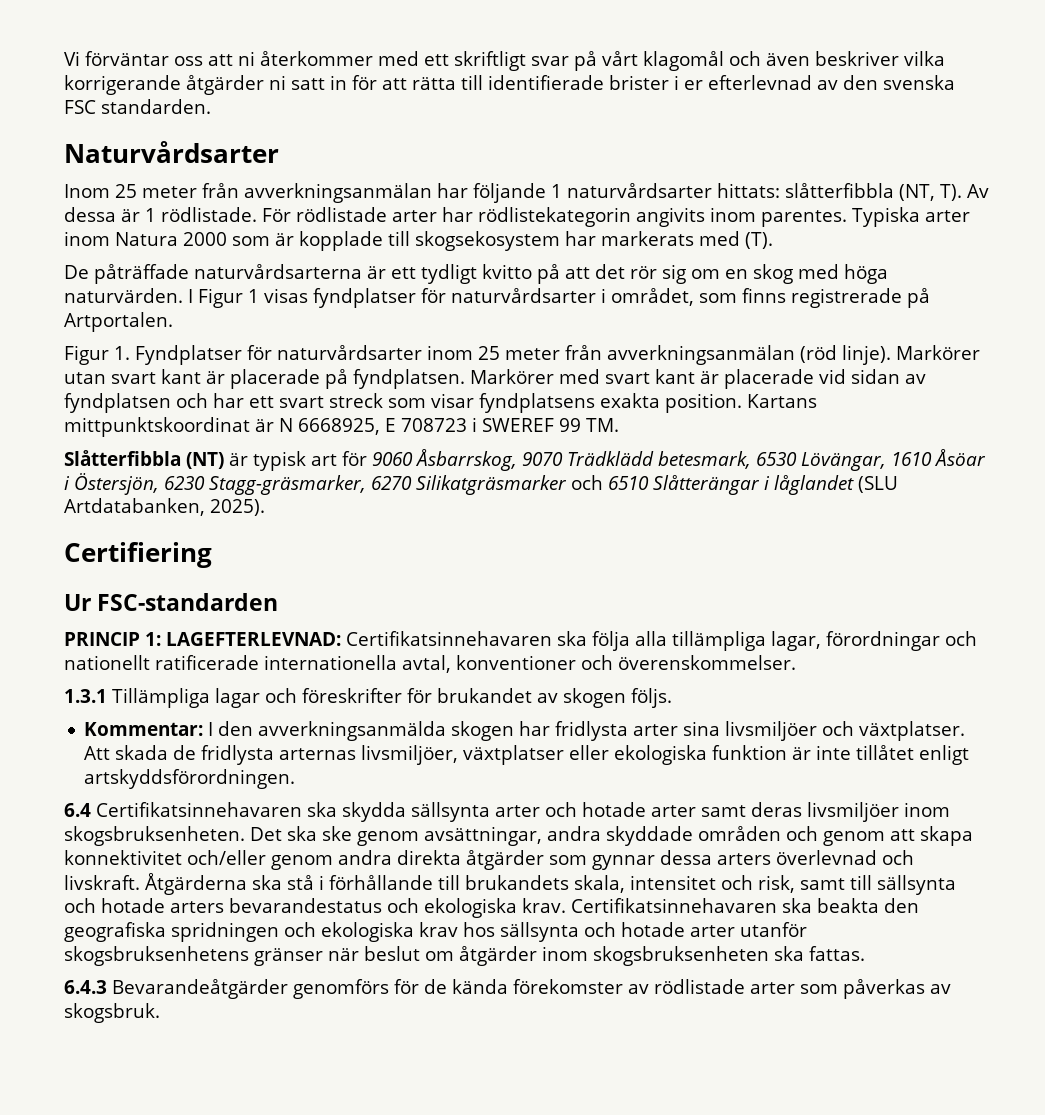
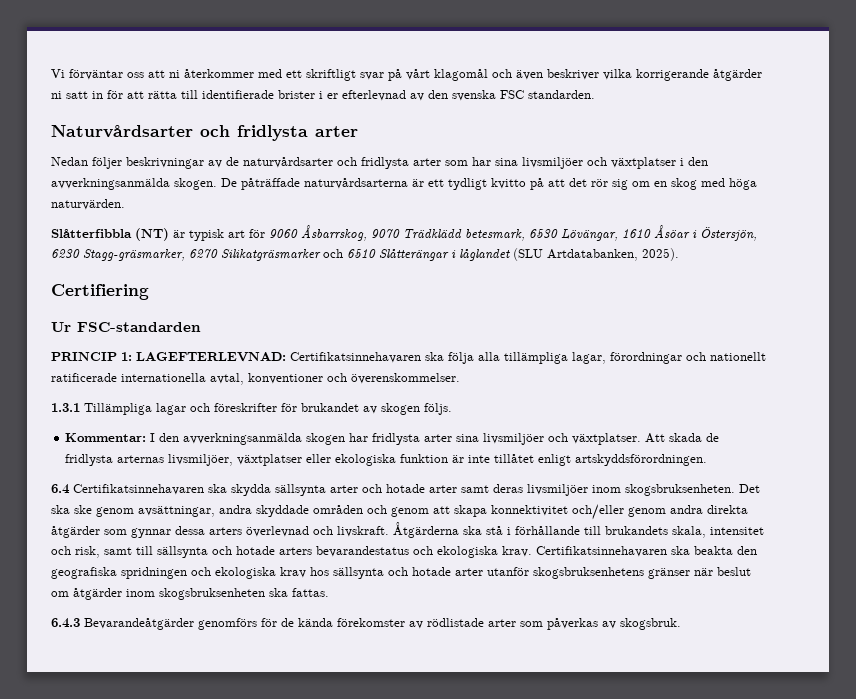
- Naturvårdsarter
- Inom 25 meter från avverkningsanmälan har följande 1 naturvårdsarter hittats: slåtterfibbla (NT, T). Av dessa är 1 rödlistade. För rödlistade arter har rödlistekategorin angivits inom parentes. Typiska arter inom Natura 2000 som är kopplade till skogsekosystem har markerats med (T).
- De påträffade naturvårdsarterna är ett tydligt kvitto på att det rör sig om en skog med höga naturvärden. I Figur 1 visas fyndplatser för naturvårdsarter i området, som finns registrerade på Artportalen.
- Figur 1. Fyndplatser för naturvårdsarter inom 25 meter från avverkningsanmälan (röd linje). Markörer utan svart kant är placerade på fyndplatsen. Markörer med svart kant är placerade vid sidan av fyndplatsen och har ett svart streck som visar fyndplatsens exakta position. Kartans mittpunktskoordinat är N 6668925, E 708723 i SWEREF 99 TM.
+ Naturvårdsarter och fridlysta arter
+ Nedan följer beskrivningar av de naturvårdsarter och fridlysta arter som har sina livsmiljöer och växtplatser i den avverkningsanmälda skogen. De påträffade naturvårdsarterna är ett tydligt kvitto på att det rör sig om en skog med höga naturvärden.

